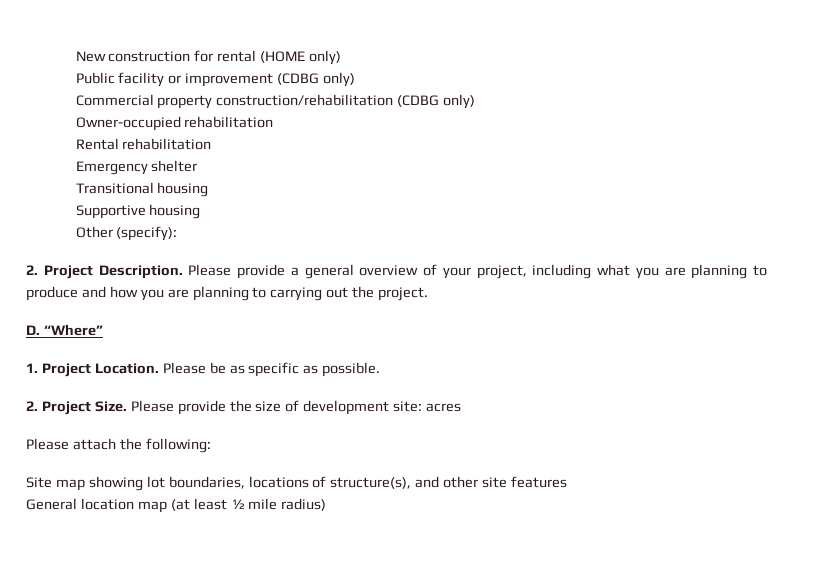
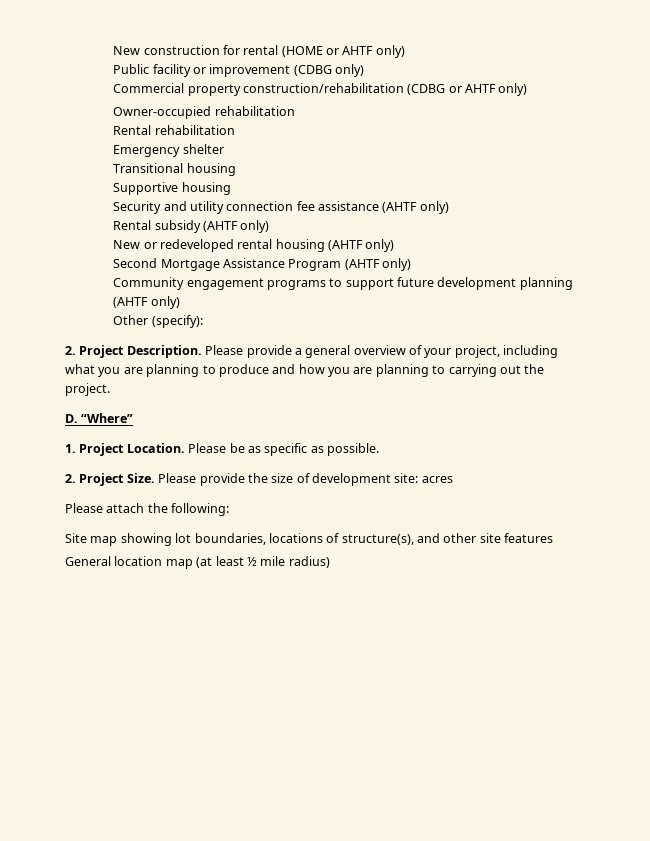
- New construction for rental (HOME only)
+ New construction for rental (HOME or AHTF only)
- Commercial property construction/rehabilitation (CDBG only)
+ Commercial property construction/rehabilitation (CDBG or AHTF only)
+ Security and utility connection fee assistance (AHTF only)
+ Rental subsidy (AHTF only)
+ New or redeveloped rental housing (AHTF only)
+ Second Mortgage Assistance Program (AHTF only)
+ Community engagement programs to support future development planning (AHTF only)

